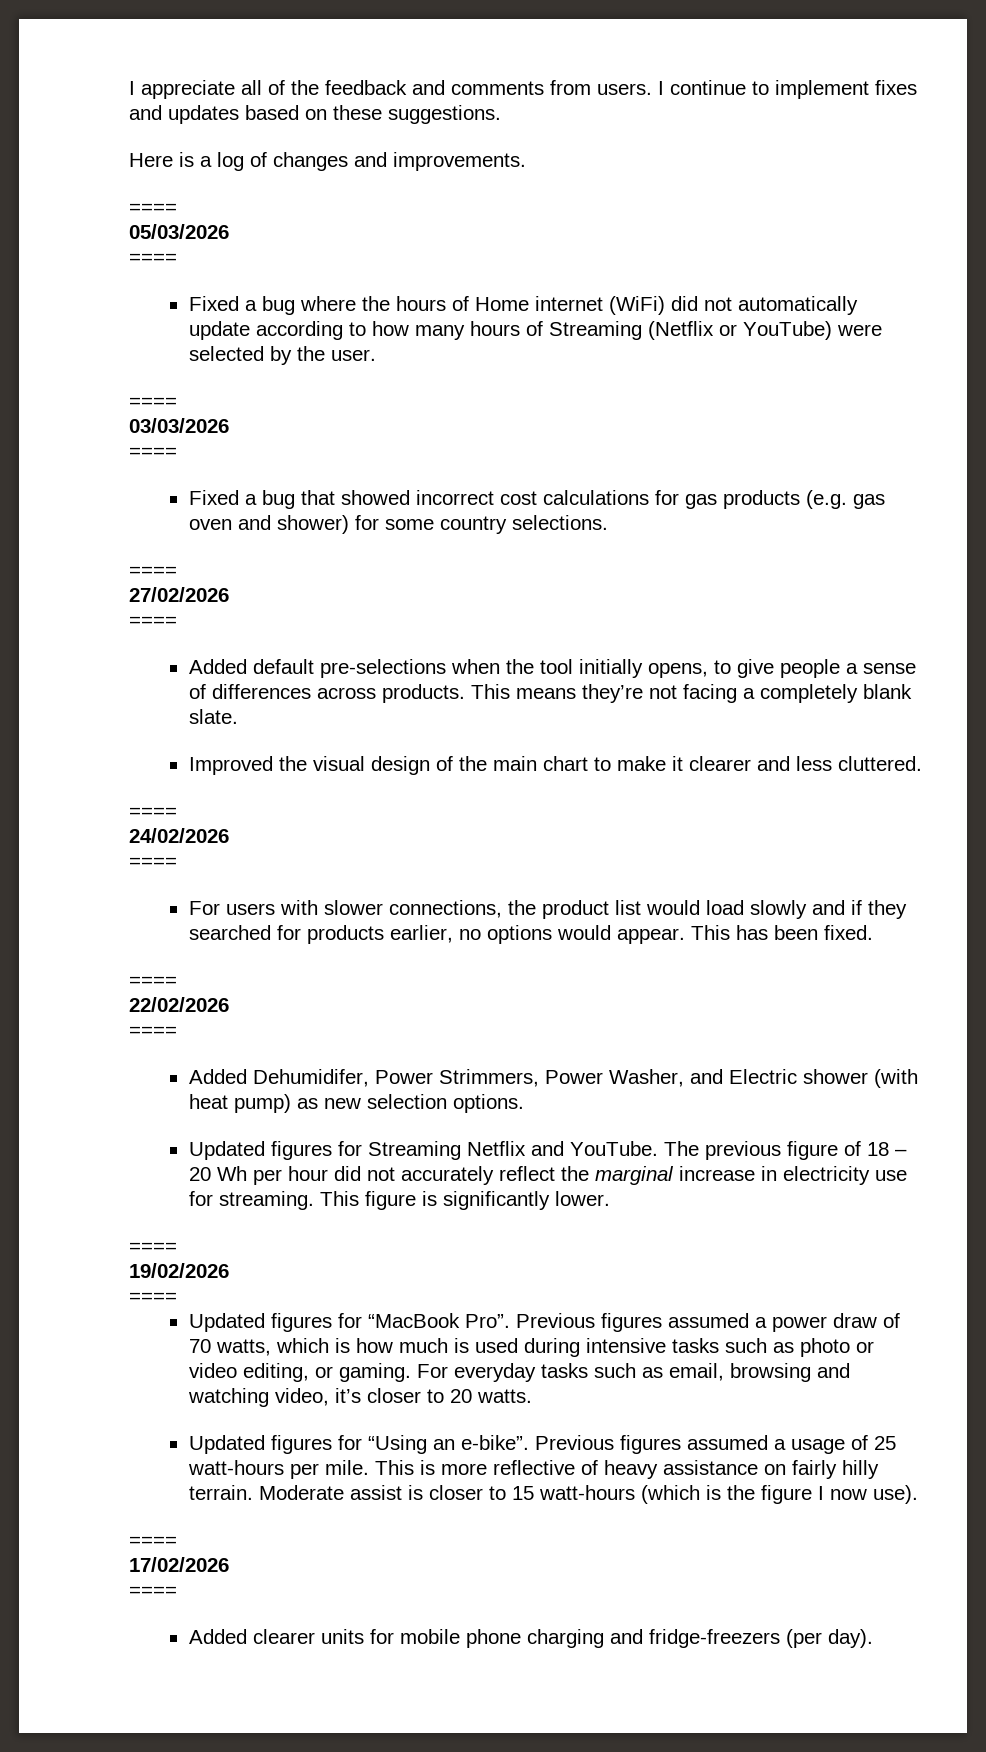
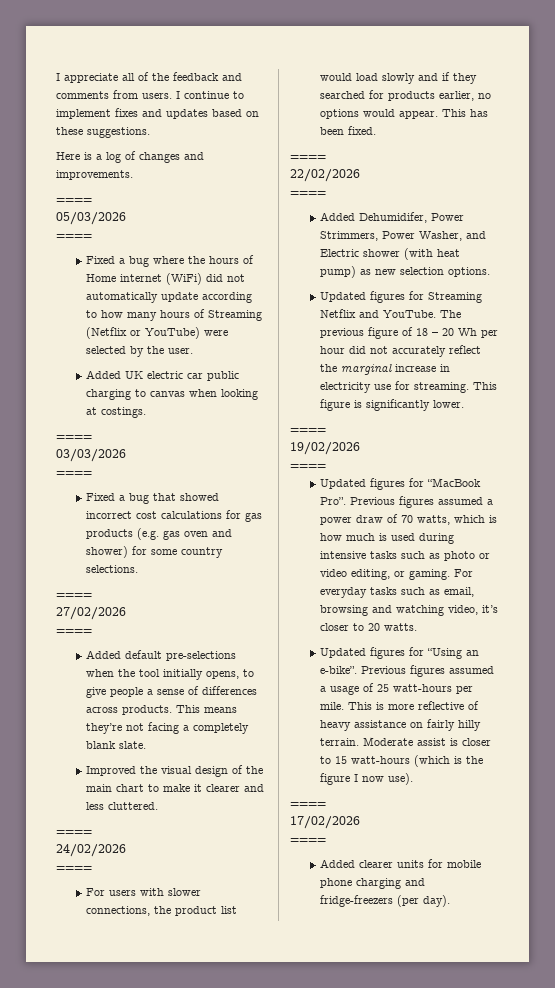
+ Added UK electric car public charging to canvas when looking at costings.

